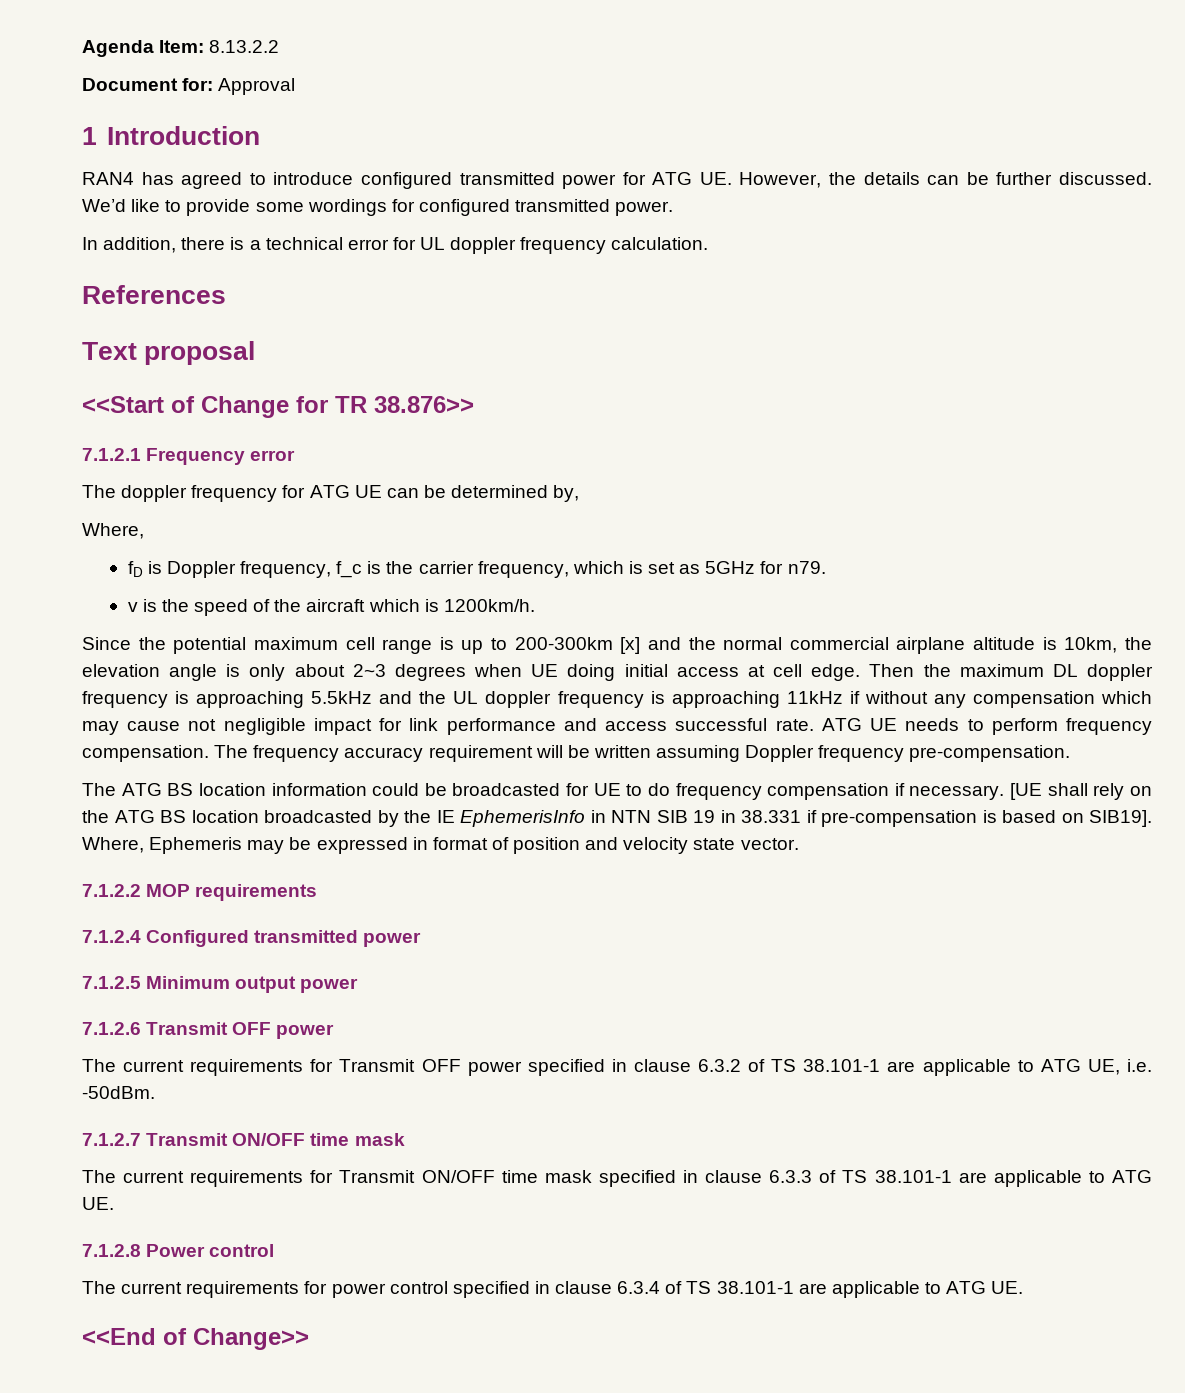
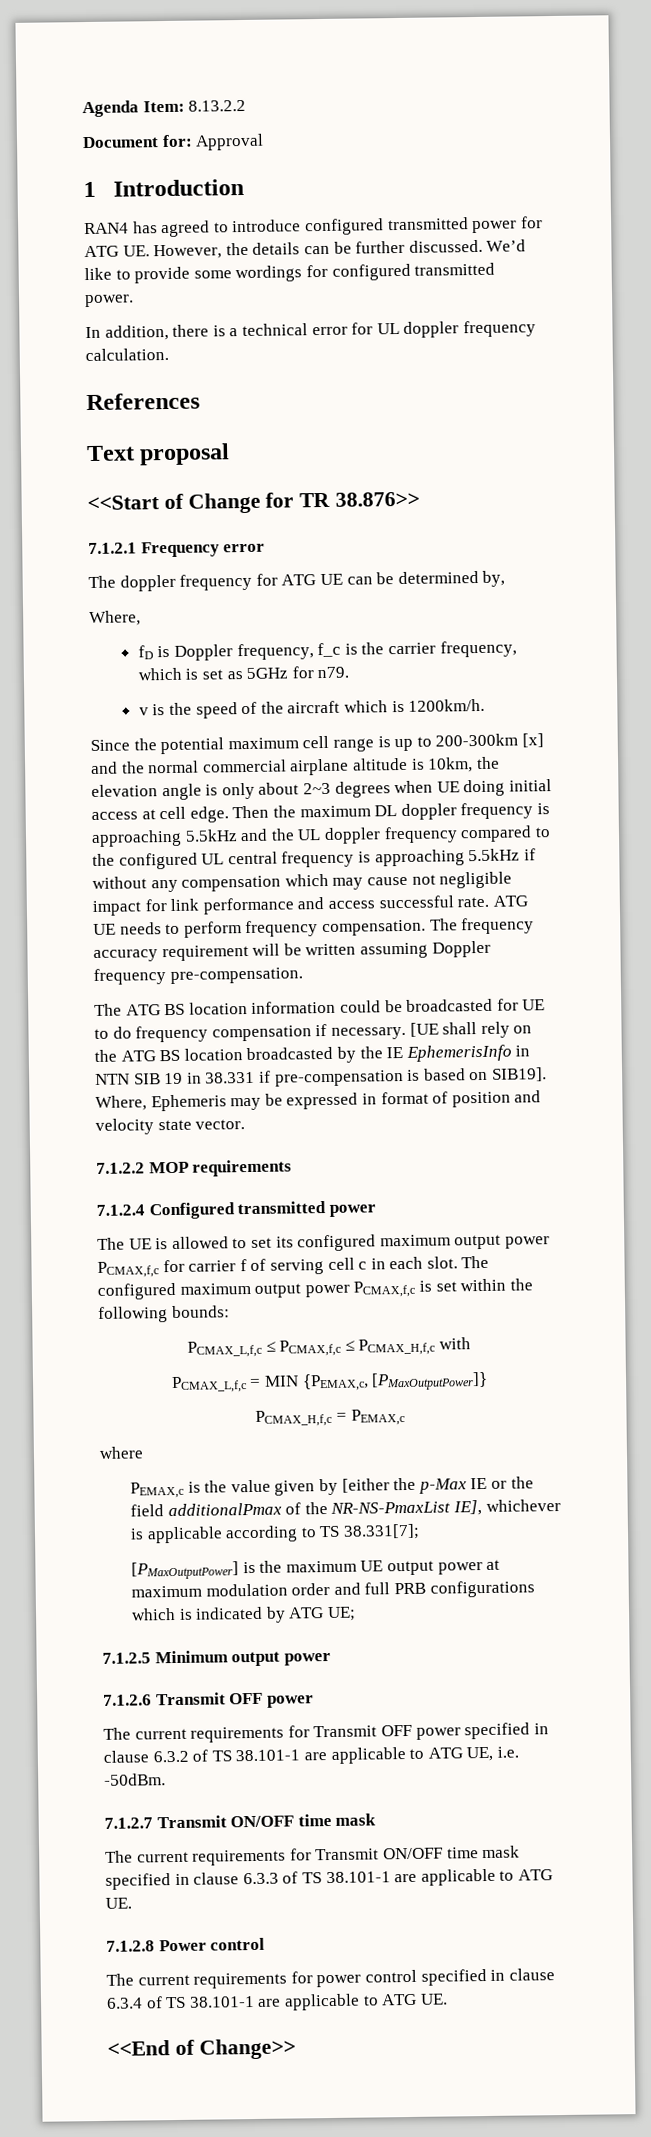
- Then the maximum DL doppler frequency is approaching 5.5kHz and the UL doppler frequency is approaching 11kHz if without any compensation which may cause not negligible impact for link performance and access successful rate.
+ Then the maximum DL doppler frequency is approaching 5.5kHz and the UL doppler frequency compared to the configured UL central frequency is approaching 5.5kHz if without any compensation which may cause not negligible impact for link performance and access successful rate.
+ The UE is allowed to set its configured maximum output power PCMAX,f,c for carrier f of serving cell c in each slot. The configured maximum output power PCMAX,f,c is set within the following bounds:
+ PCMAX_L,f,c ≤ PCMAX,f,c ≤ PCMAX_H,f,c with
+ PCMAX_L,f,c = MIN {PEMAX,c, [PMaxOutputPower]}
+ PCMAX_H,f,c = PEMAX,c
+ where
+ PEMAX,c is the value given by [either the p-Max IE or the field additionalPmax of the NR-NS-PmaxList IE], whichever is applicable according to TS 38.331[7];
+ [PMaxOutputPower] is the maximum UE output power at maximum modulation order and full PRB configurations which is indicated by ATG UE;

